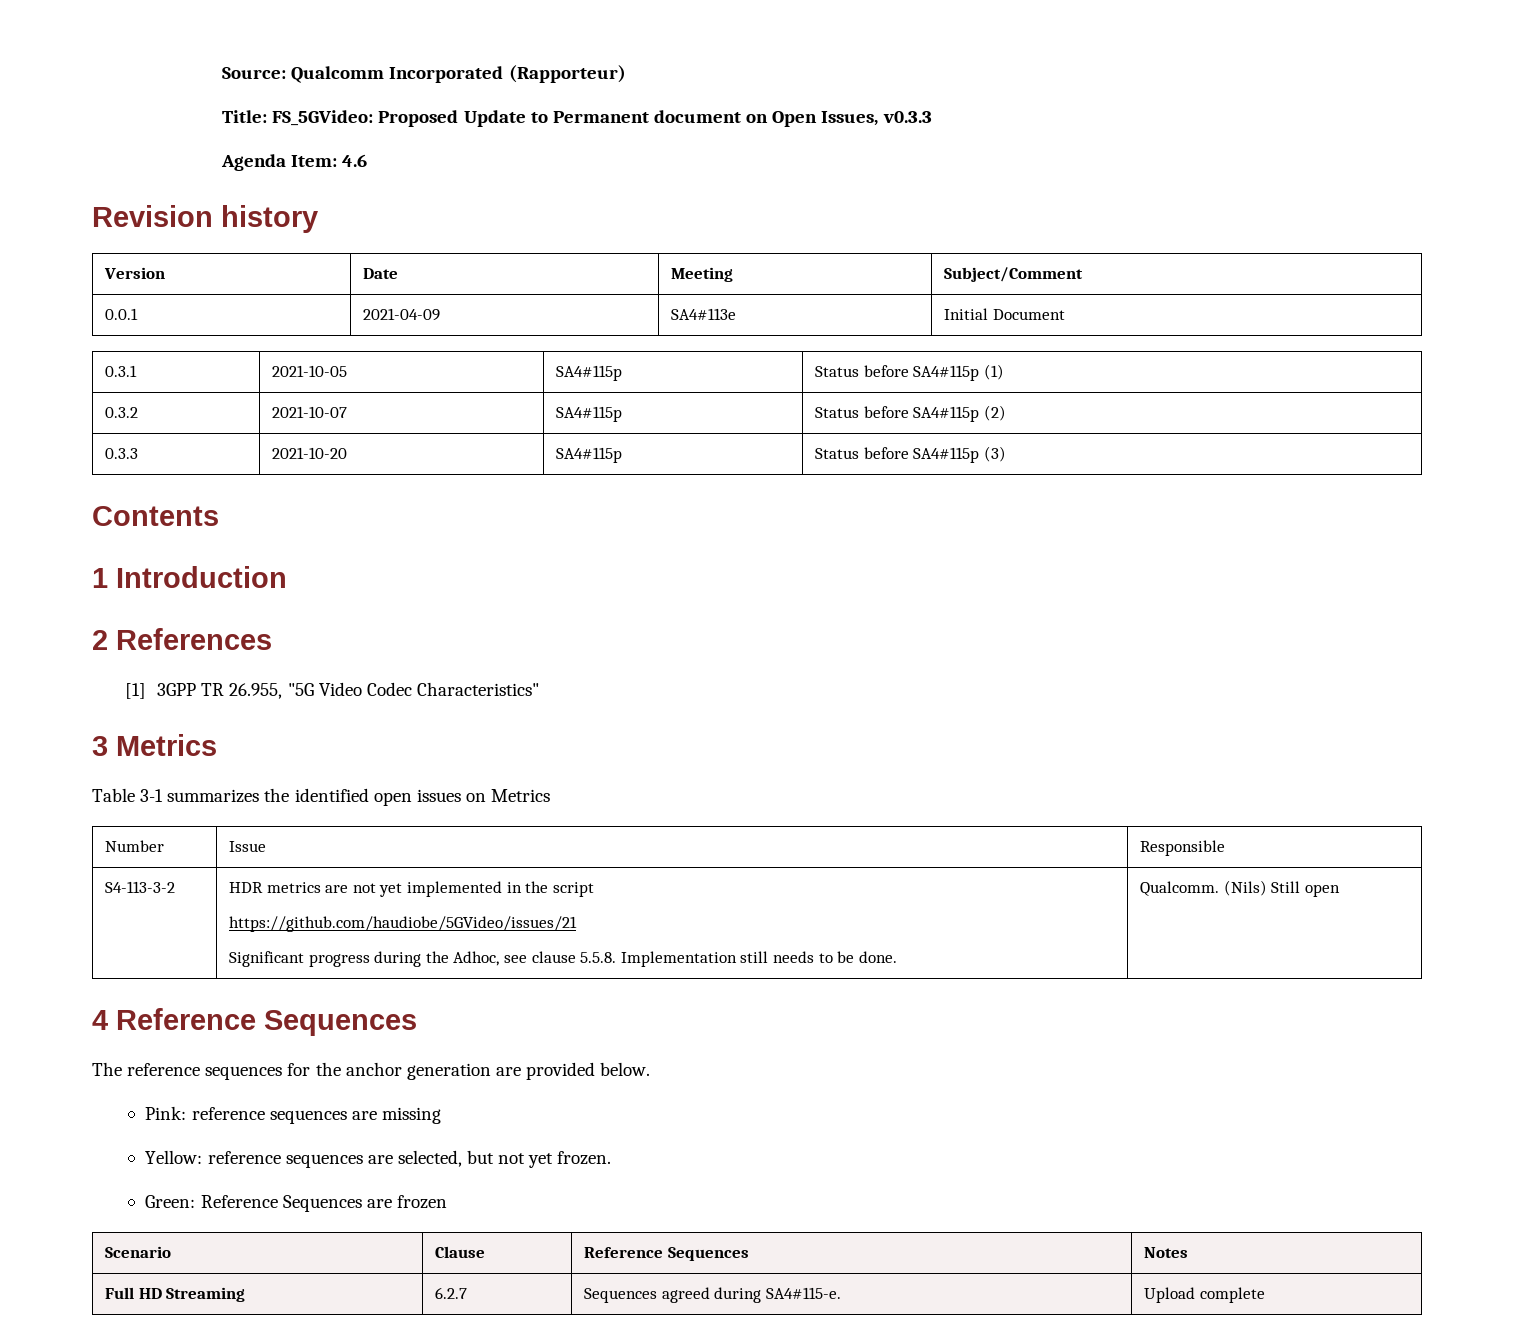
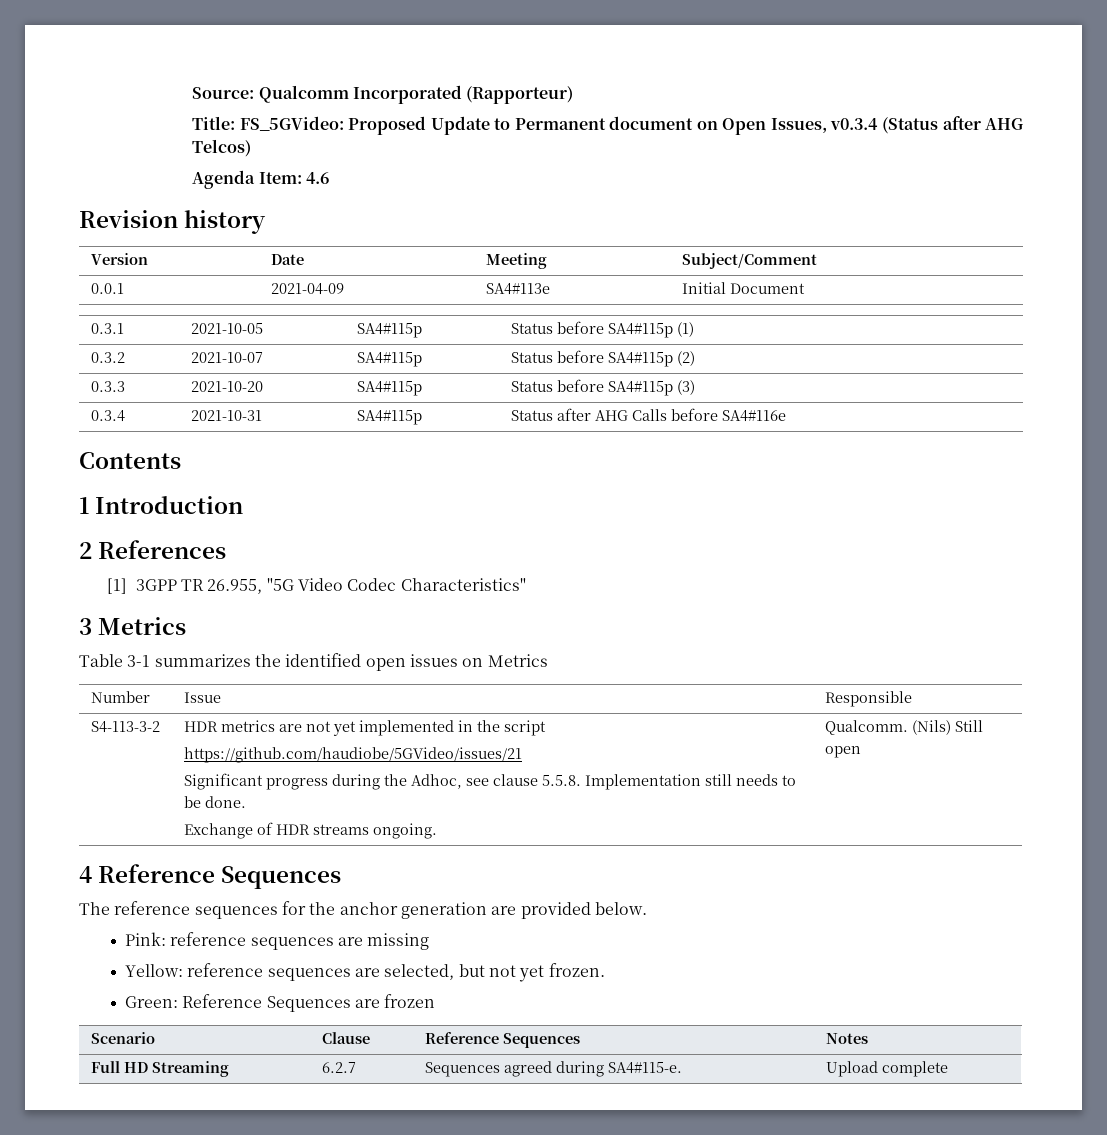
- Title: FS_5GVideo: Proposed Update to Permanent document on Open Issues, v0.3.3
+ Title: FS_5GVideo: Proposed Update to Permanent document on Open Issues, v0.3.4 (Status after AHG Telcos)
+ 0.3.4 | 2021-10-31 | SA4#115p | Status after AHG Calls before SA4#116e
  S4-113-3-2 | HDR metrics are not yet implemented in the script
  https://github.com/haudiobe/5GVideo/issues/21
- Significant progress during the Adhoc, see clause 5.5.8. Implementation still needs to be done. | Qualcomm. (Nils) Still open
+ Significant progress during the Adhoc, see clause 5.5.8. Implementation still needs to be done.
+ Exchange of HDR streams ongoing. | Qualcomm. (Nils) Still open

